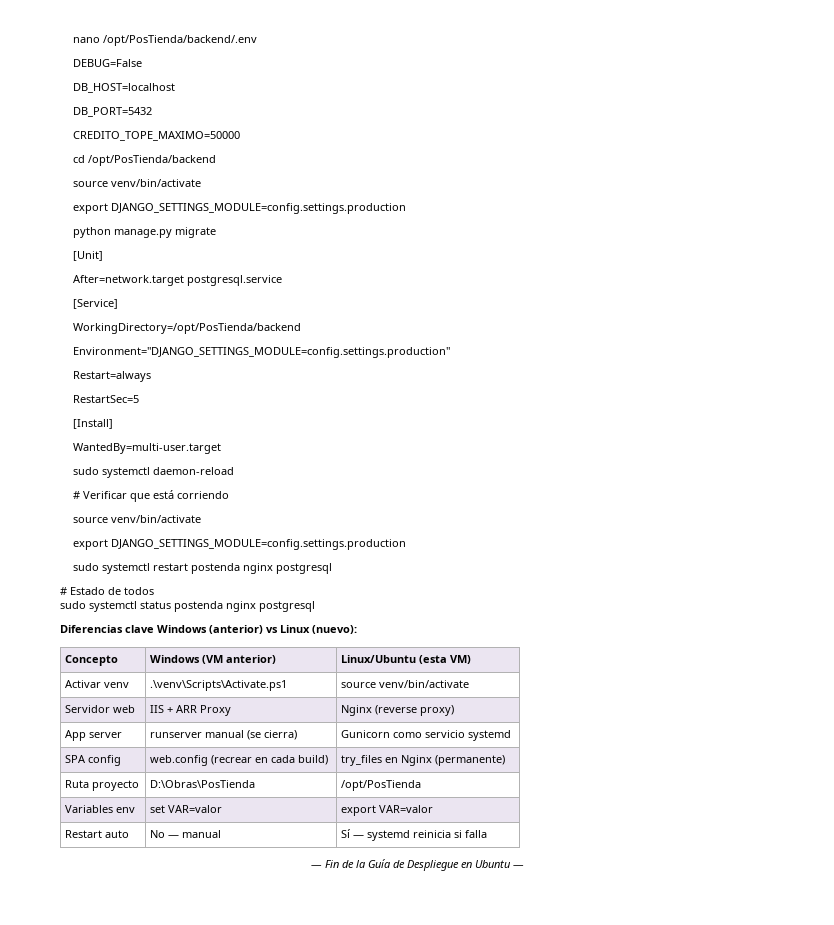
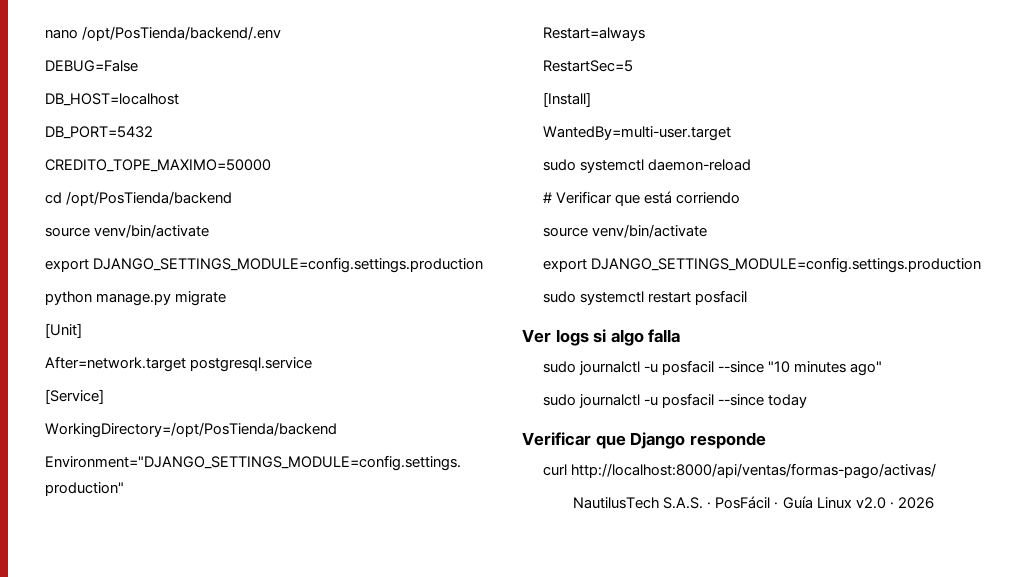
- sudo systemctl restart postenda nginx postgresql
- # Estado de todos
- sudo systemctl status postenda nginx postgresql
- Diferencias clave Windows (anterior) vs Linux (nuevo):
- Concepto | Windows (VM anterior) | Linux/Ubuntu (esta VM)
- Activar venv | .\venv\Scripts\Activate.ps1 | source venv/bin/activate
- Servidor web | IIS + ARR Proxy | Nginx (reverse proxy)
- App server | runserver manual (se cierra) | Gunicorn como servicio systemd
- SPA config | web.config (recrear en cada build) | try_files en Nginx (permanente)
- Ruta proyecto | D:\Obras\PosTienda | /opt/PosTienda
- Variables env | set VAR=valor | export VAR=valor
- Restart auto | No — manual | Sí — systemd reinicia si falla
- — Fin de la Guía de Despliegue en Ubuntu —
+ sudo systemctl restart posfacil
+ Ver logs si algo falla
+ sudo journalctl -u posfacil --since "10 minutes ago"
+ sudo journalctl -u posfacil --since today
+ Verificar que Django responde
+ curl http://localhost:8000/api/ventas/formas-pago/activas/
+ NautilusTech S.A.S. · PosFácil · Guía Linux v2.0 · 2026

